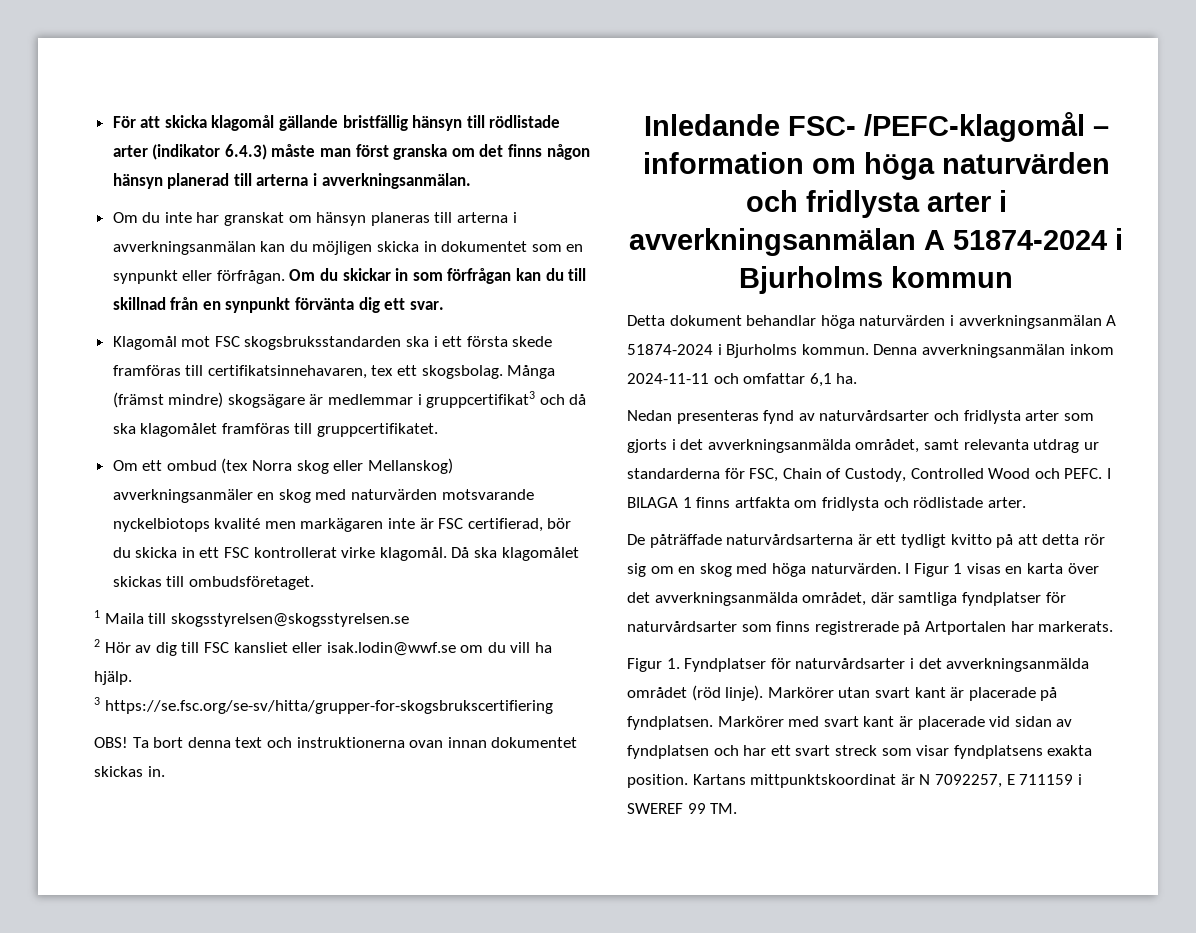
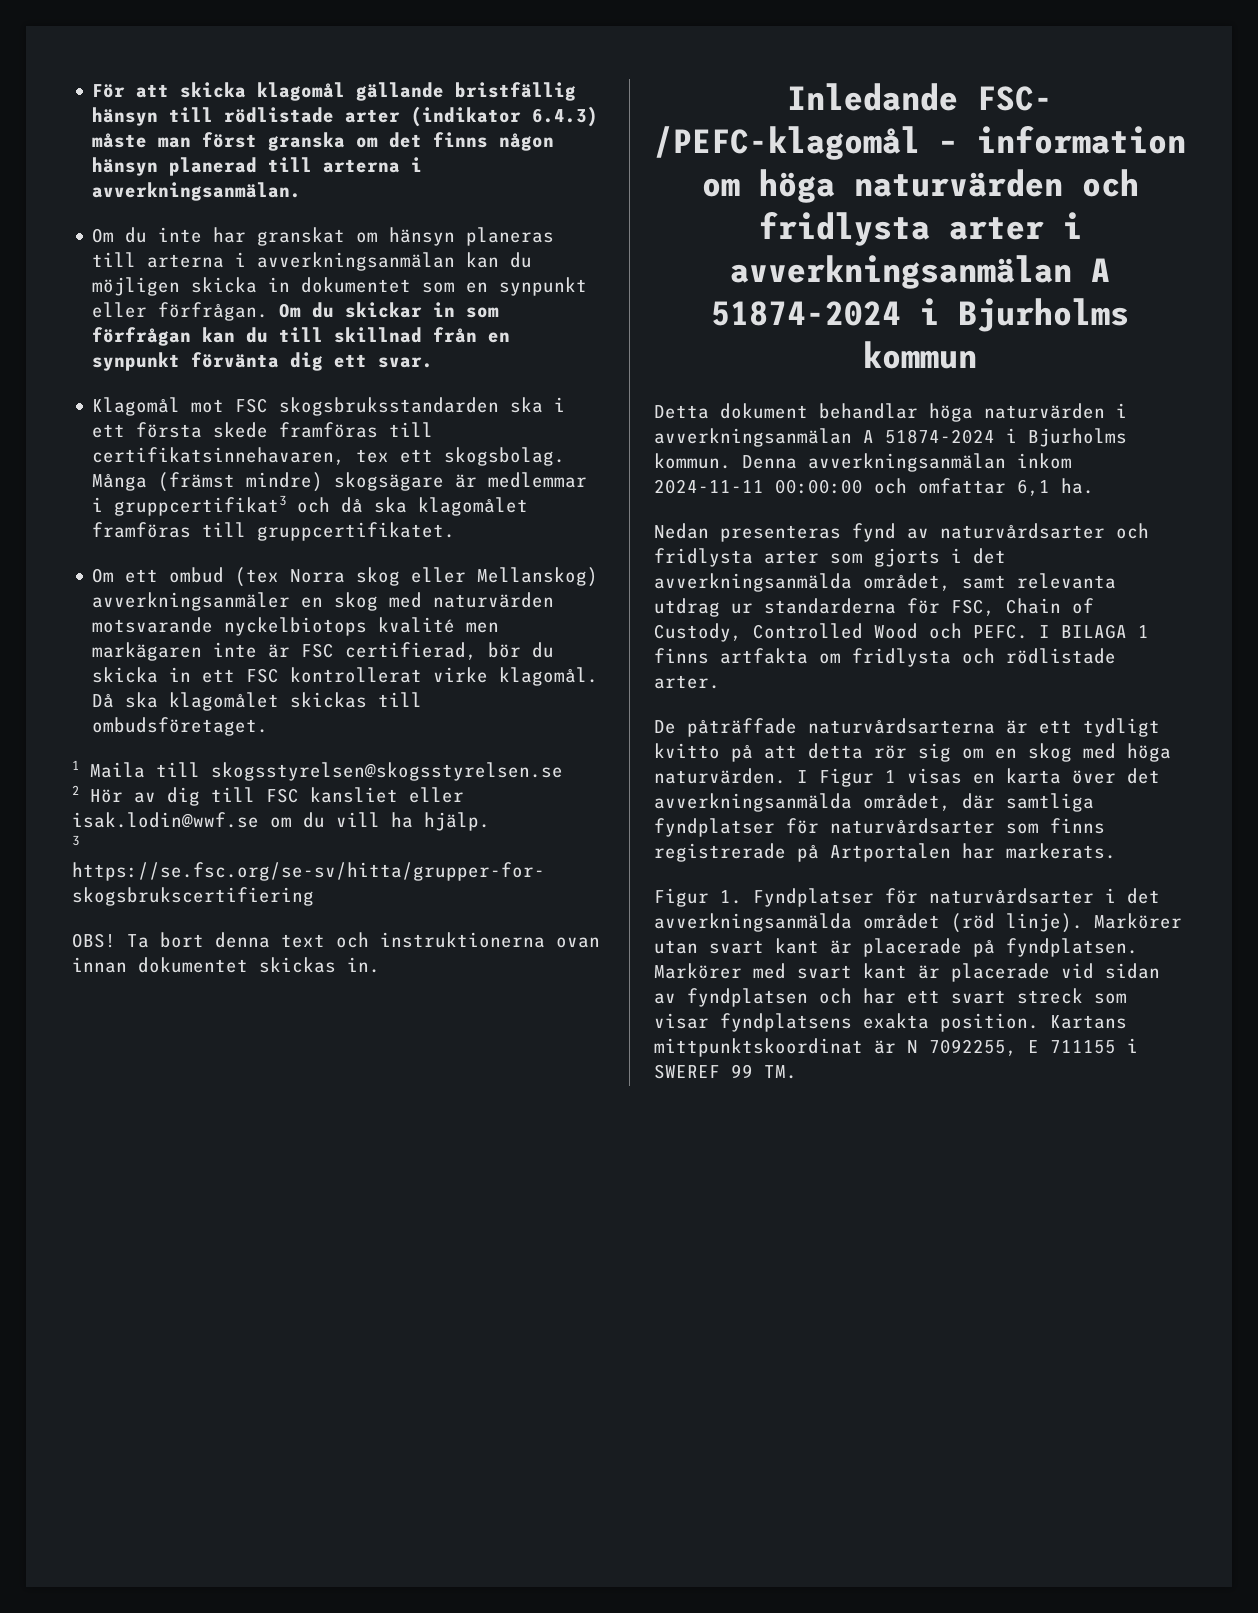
- Denna avverkningsanmälan inkom 2024-11-11 och omfattar 6,1 ha.
+ Denna avverkningsanmälan inkom 2024-11-11 00:00:00 och omfattar 6,1 ha.
- Kartans mittpunktskoordinat är N 7092257, E 711159 i SWEREF 99 TM.
+ Kartans mittpunktskoordinat är N 7092255, E 711155 i SWEREF 99 TM.

